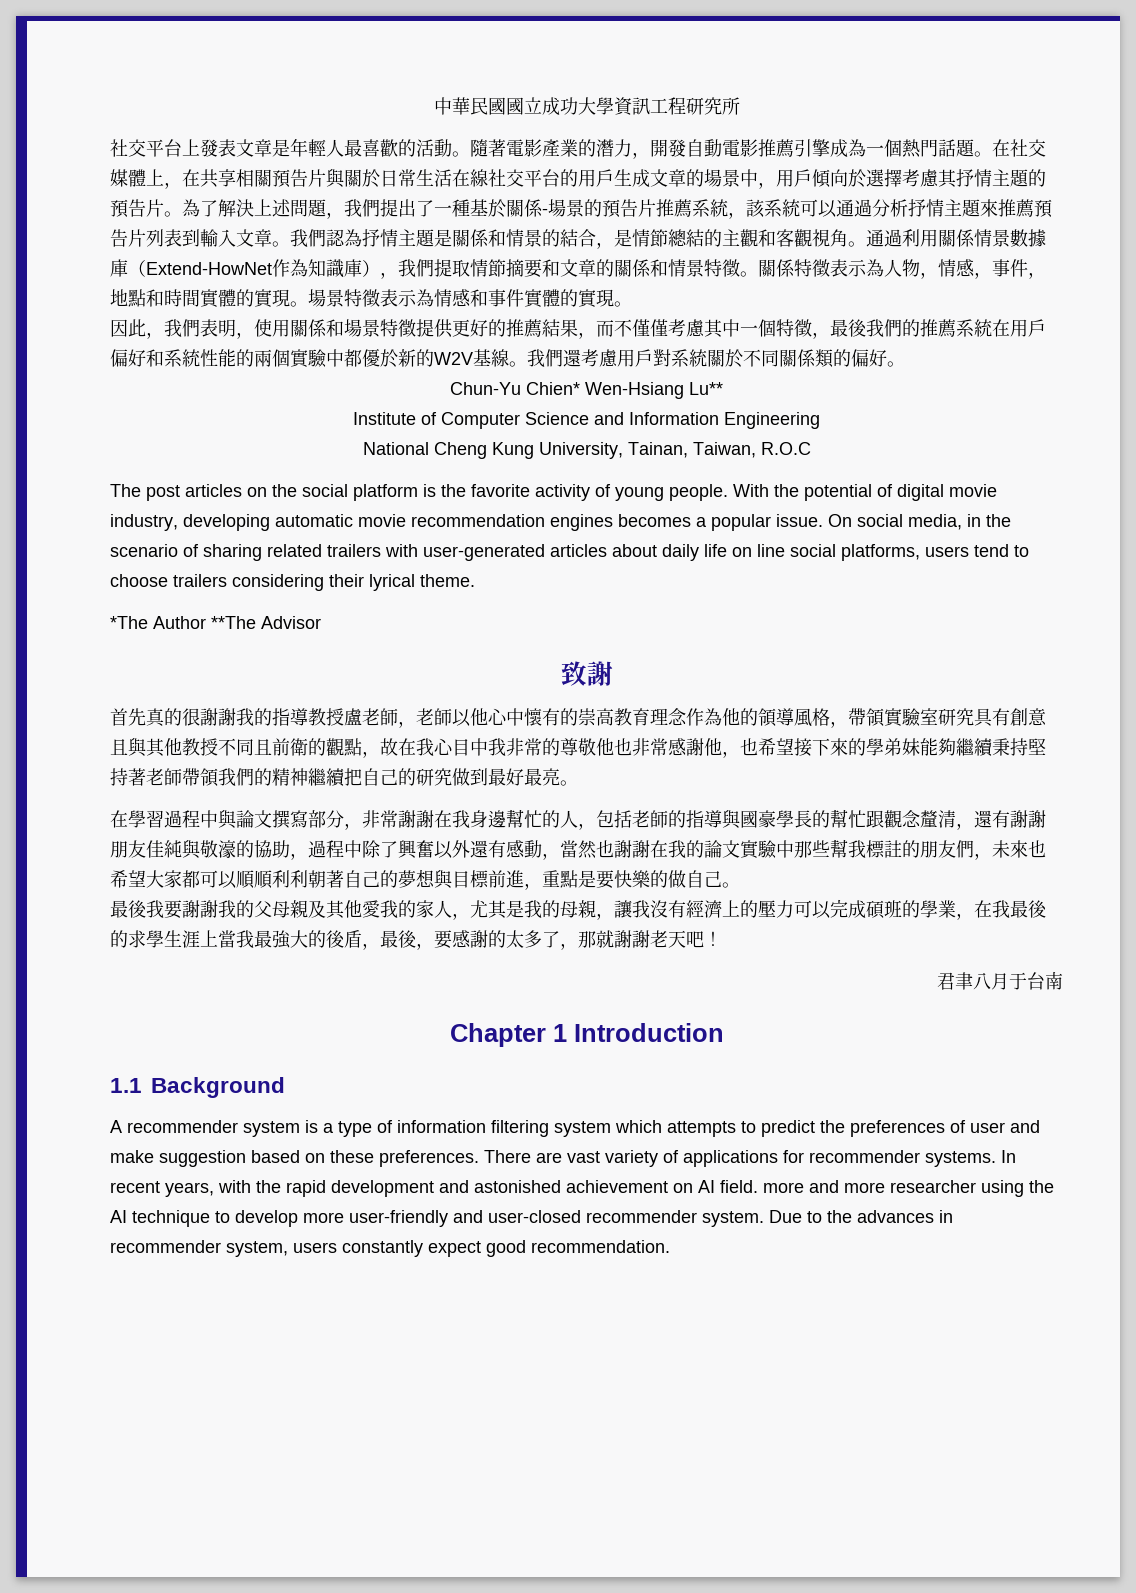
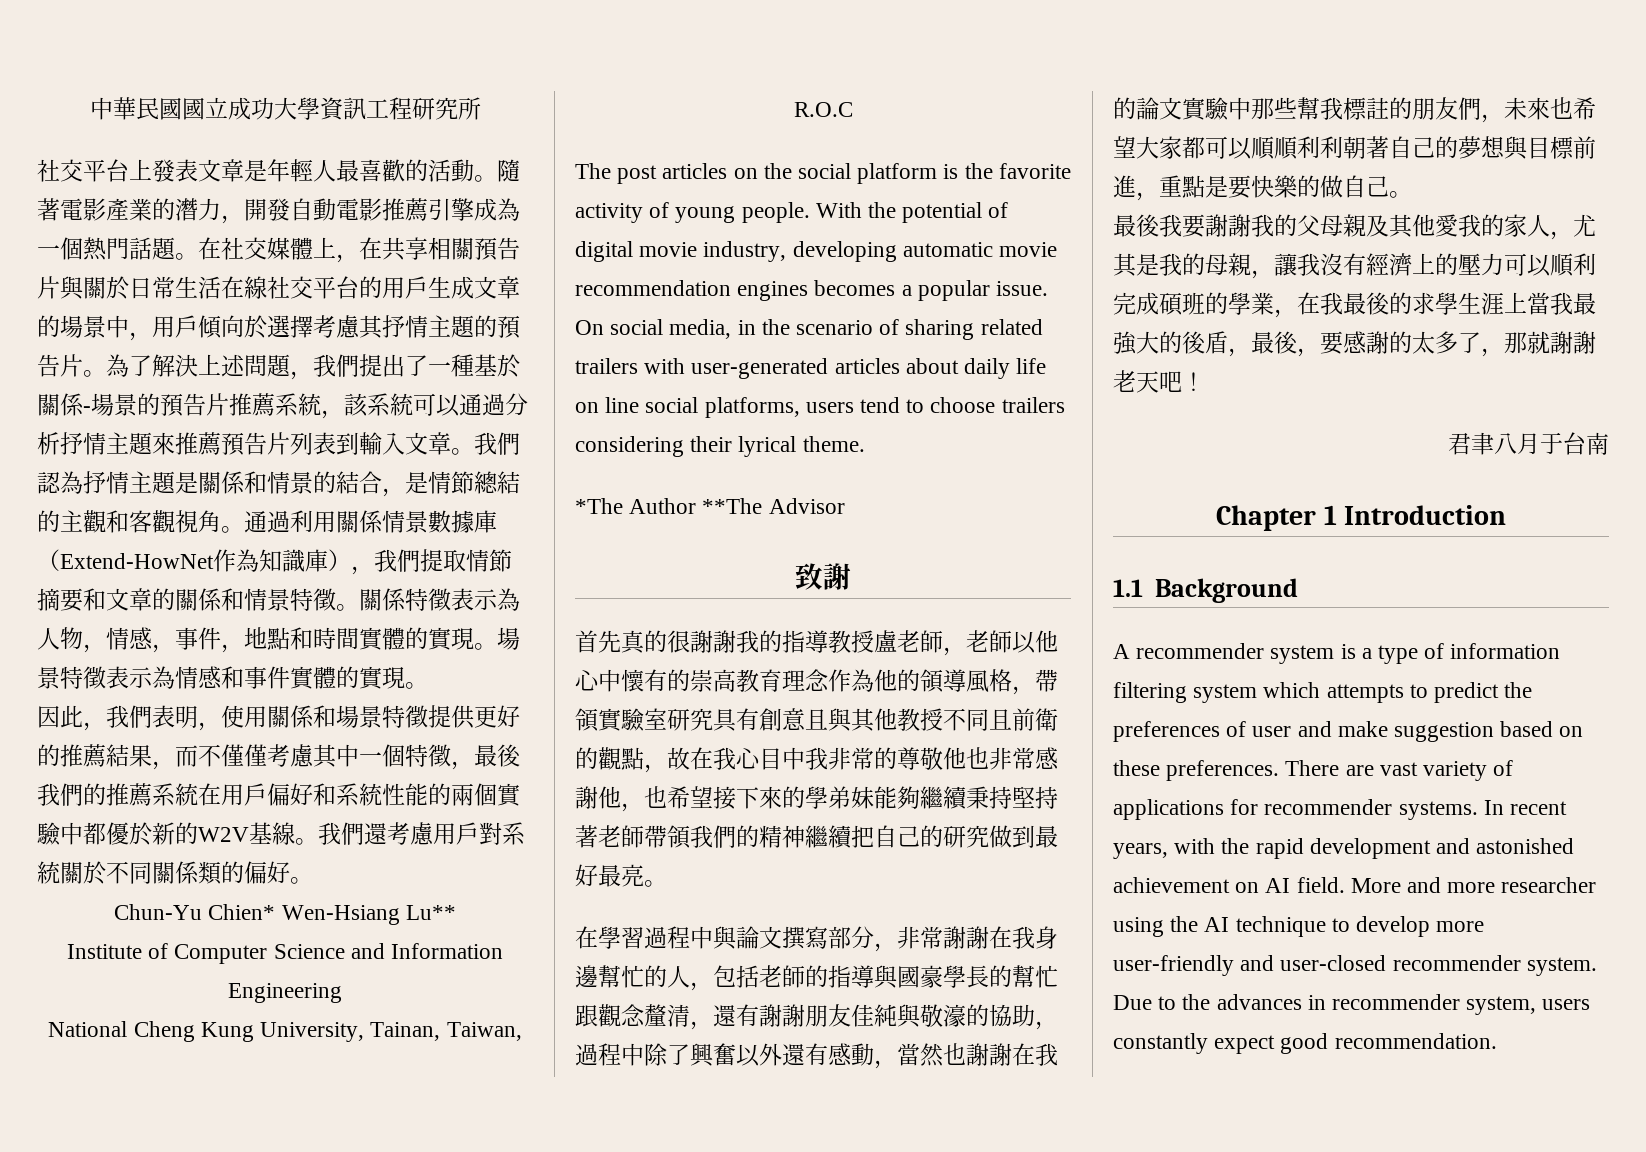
- 最後我要謝謝我的父母親及其他愛我的家人，尤其是我的母親，讓我沒有經濟上的壓力可以完成碩班的學業，在我最後的求學生涯上當我最強大的後盾，最後，要感謝的太多了，那就謝謝老天吧！
+ 最後我要謝謝我的父母親及其他愛我的家人，尤其是我的母親，讓我沒有經濟上的壓力可以順利完成碩班的學業，在我最後的求學生涯上當我最強大的後盾，最後，要感謝的太多了，那就謝謝老天吧！
- In recent years, with the rapid development and astonished achievement on AI field. more and more researcher using the AI technique to develop more user-friendly and user-closed recommender system.
+ In recent years, with the rapid development and astonished achievement on AI field. More and more researcher using the AI technique to develop more user-friendly and user-closed recommender system.

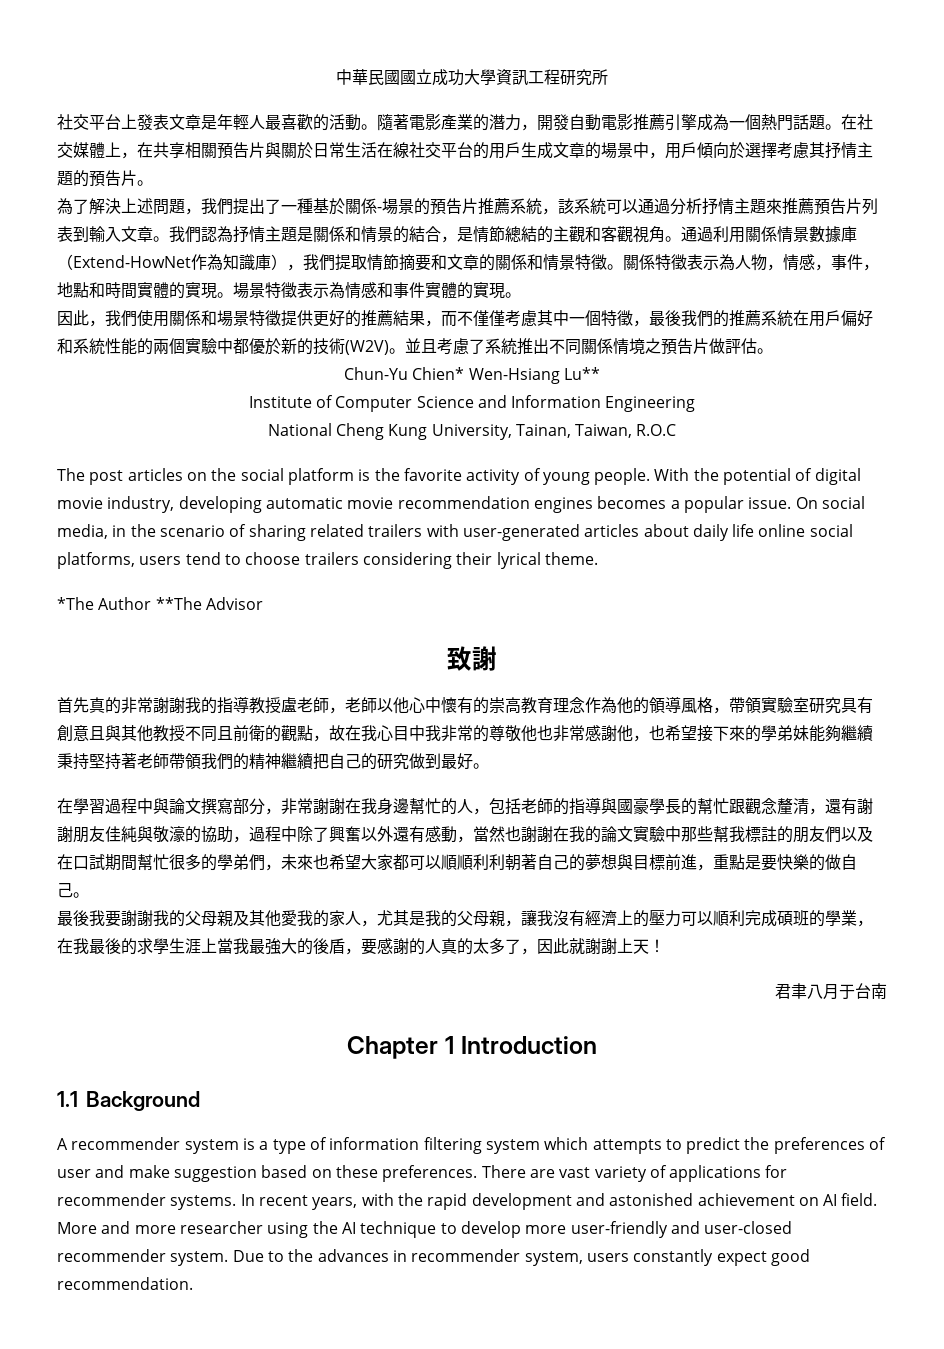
- 在社交媒體上，在共享相關預告片與關於日常生活在線社交平台的用戶生成文章的場景中，用戶傾向於選擇考慮其抒情主題的預告片。為了解決上述問題，我們提出了一種基於關係-場景的預告片推薦系統，該系統可以通過分析抒情主題來推薦預告片列表到輸入文章。
+ 在社交媒體上，在共享相關預告片與關於日常生活在線社交平台的用戶生成文章的場景中，用戶傾向於選擇考慮其抒情主題的預告片。
+ 為了解決上述問題，我們提出了一種基於關係-場景的預告片推薦系統，該系統可以通過分析抒情主題來推薦預告片列表到輸入文章。
- 因此，我們表明，使用關係和場景特徵提供更好的推薦結果，而不僅僅考慮其中一個特徵，最後我們的推薦系統在用戶偏好和系統性能的兩個實驗中都優於新的W2V基線。我們還考慮用戶對系統關於不同關係類的偏好。
+ 因此，我們使用關係和場景特徵提供更好的推薦結果，而不僅僅考慮其中一個特徵，最後我們的推薦系統在用戶偏好和系統性能的兩個實驗中都優於新的技術(W2V)。並且考慮了系統推出不同關係情境之預告片做評估。
- On social media, in the scenario of sharing related trailers with user-generated articles about daily life on line social platforms, users tend to choose trailers considering their lyrical theme.
+ On social media, in the scenario of sharing related trailers with user-generated articles about daily life online social platforms, users tend to choose trailers considering their lyrical theme.
- 首先真的很謝謝我的指導教授盧老師，老師以他心中懷有的崇高教育理念作為他的領導風格，帶領實驗室研究具有創意且與其他教授不同且前衛的觀點，故在我心目中我非常的尊敬他也非常感謝他，也希望接下來的學弟妹能夠繼續秉持堅持著老師帶領我們的精神繼續把自己的研究做到最好最亮。
+ 首先真的非常謝謝我的指導教授盧老師，老師以他心中懷有的崇高教育理念作為他的領導風格，帶領實驗室研究具有創意且與其他教授不同且前衛的觀點，故在我心目中我非常的尊敬他也非常感謝他，也希望接下來的學弟妹能夠繼續秉持堅持著老師帶領我們的精神繼續把自己的研究做到最好。
- 在學習過程中與論文撰寫部分，非常謝謝在我身邊幫忙的人，包括老師的指導與國豪學長的幫忙跟觀念釐清，還有謝謝朋友佳純與敬濠的協助，過程中除了興奮以外還有感動，當然也謝謝在我的論文實驗中那些幫我標註的朋友們，未來也希望大家都可以順順利利朝著自己的夢想與目標前進，重點是要快樂的做自己。
+ 在學習過程中與論文撰寫部分，非常謝謝在我身邊幫忙的人，包括老師的指導與國豪學長的幫忙跟觀念釐清，還有謝謝朋友佳純與敬濠的協助，過程中除了興奮以外還有感動，當然也謝謝在我的論文實驗中那些幫我標註的朋友們以及在口試期間幫忙很多的學弟們，未來也希望大家都可以順順利利朝著自己的夢想與目標前進，重點是要快樂的做自己。
- 最後我要謝謝我的父母親及其他愛我的家人，尤其是我的母親，讓我沒有經濟上的壓力可以順利完成碩班的學業，在我最後的求學生涯上當我最強大的後盾，最後，要感謝的太多了，那就謝謝老天吧！
+ 最後我要謝謝我的父母親及其他愛我的家人，尤其是我的父母親，讓我沒有經濟上的壓力可以順利完成碩班的學業，在我最後的求學生涯上當我最強大的後盾，要感謝的人真的太多了，因此就謝謝上天！

